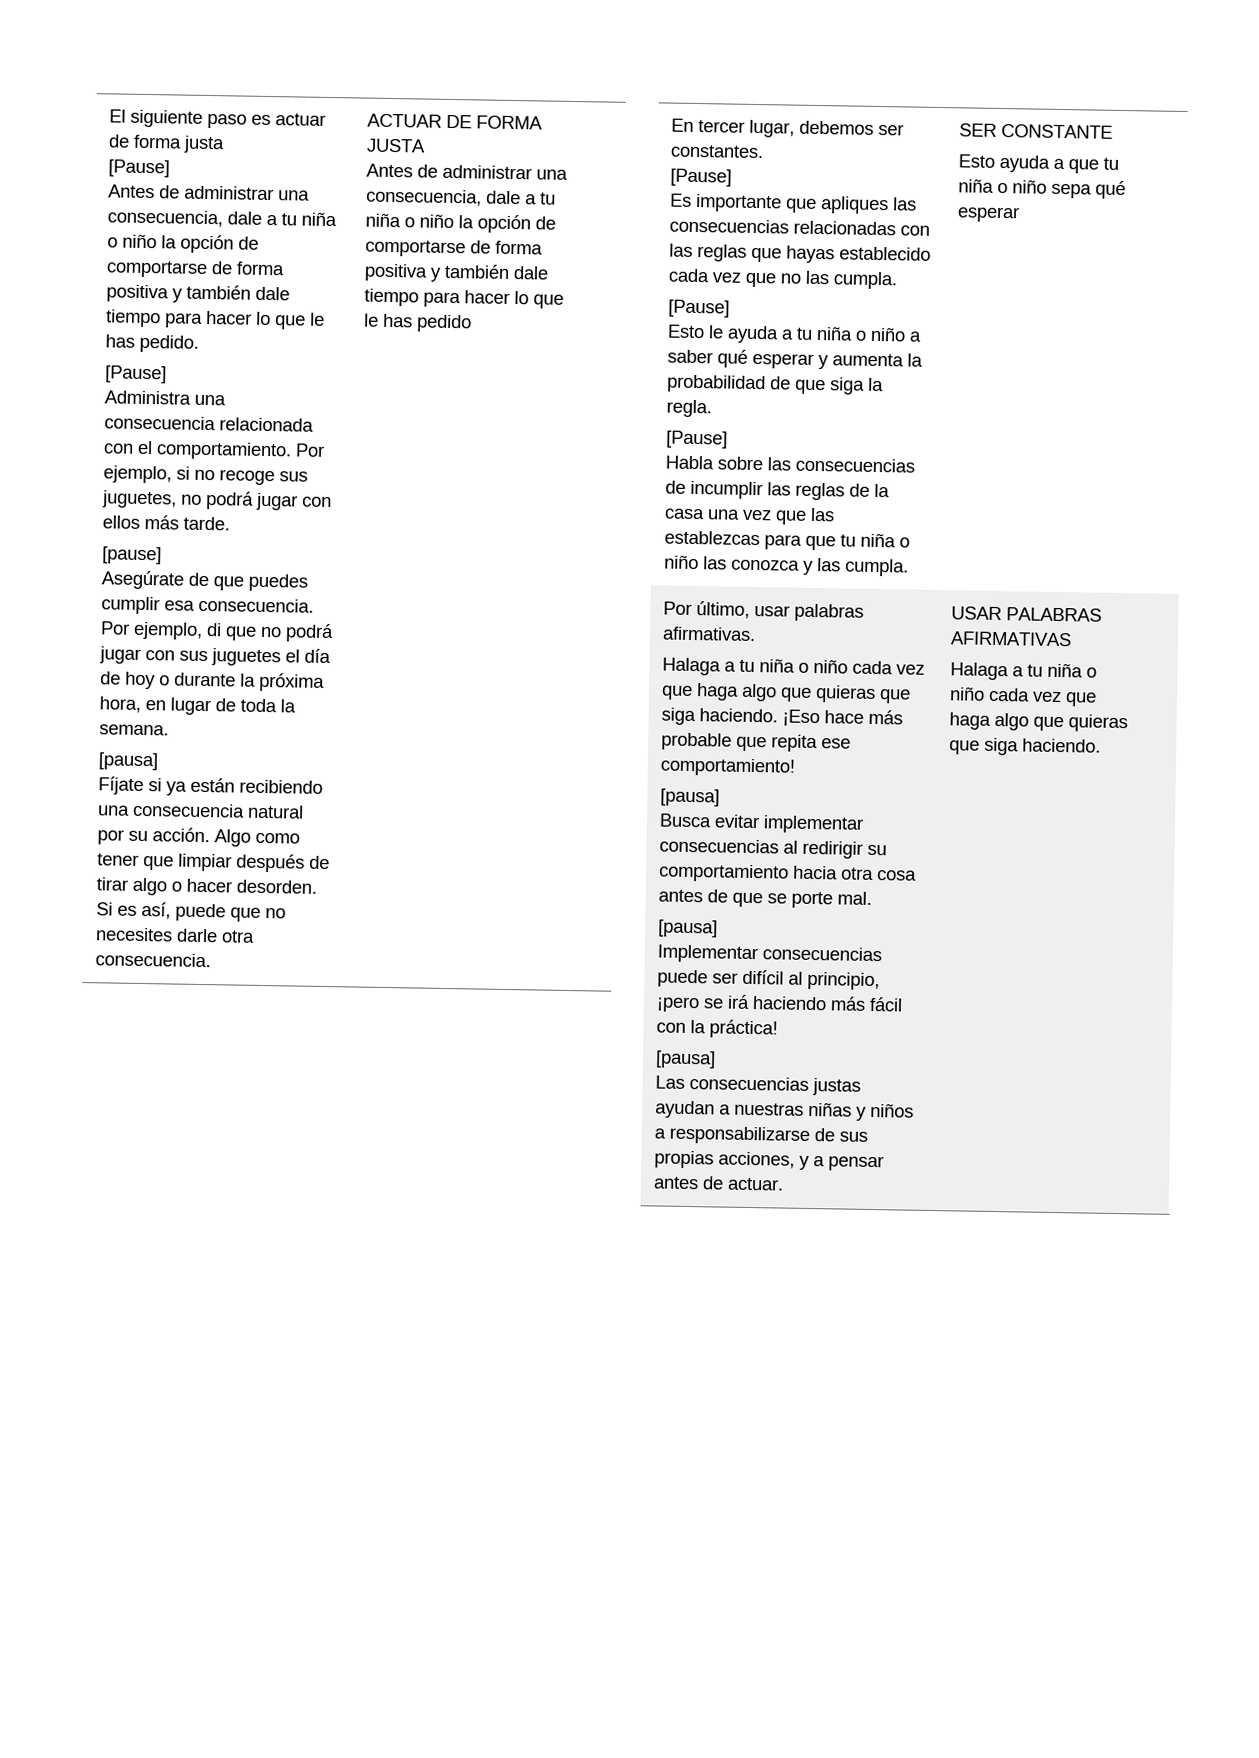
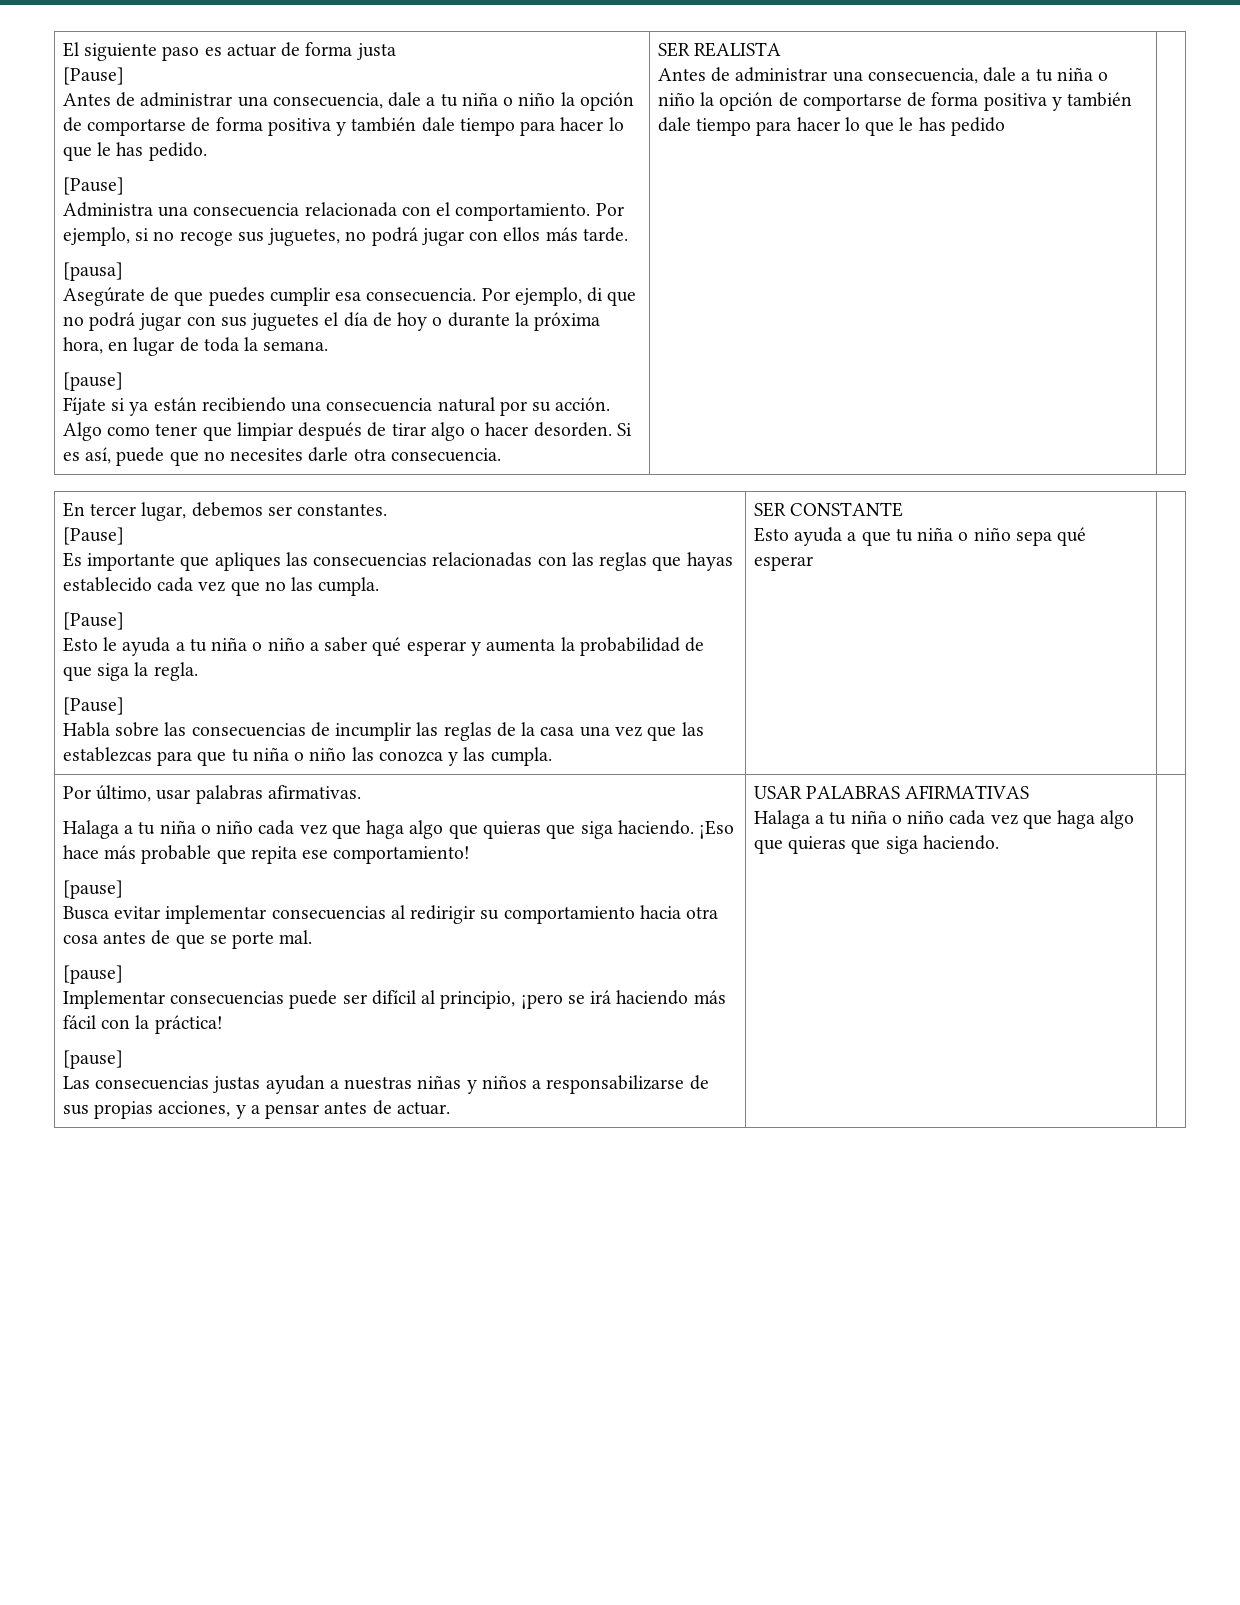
- [pause]
+ [pausa]
  Por ejemplo, di que no podrá jugar con sus juguetes el día de hoy o durante la próxima hora, en lugar de toda la semana.
- [pausa]
+ [pause]
- ACTUAR DE FORMA JUSTA
+ SER REALISTA
  ¡Eso hace más probable que repita ese comportamiento!
- [pausa]
+ [pause]
  Busca evitar implementar consecuencias al redirigir su comportamiento hacia otra cosa antes de que se porte mal.
- [pausa]
+ [pause]
  Implementar consecuencias puede ser difícil al principio, ¡pero se irá haciendo más fácil con la práctica!
- [pausa]
+ [pause]

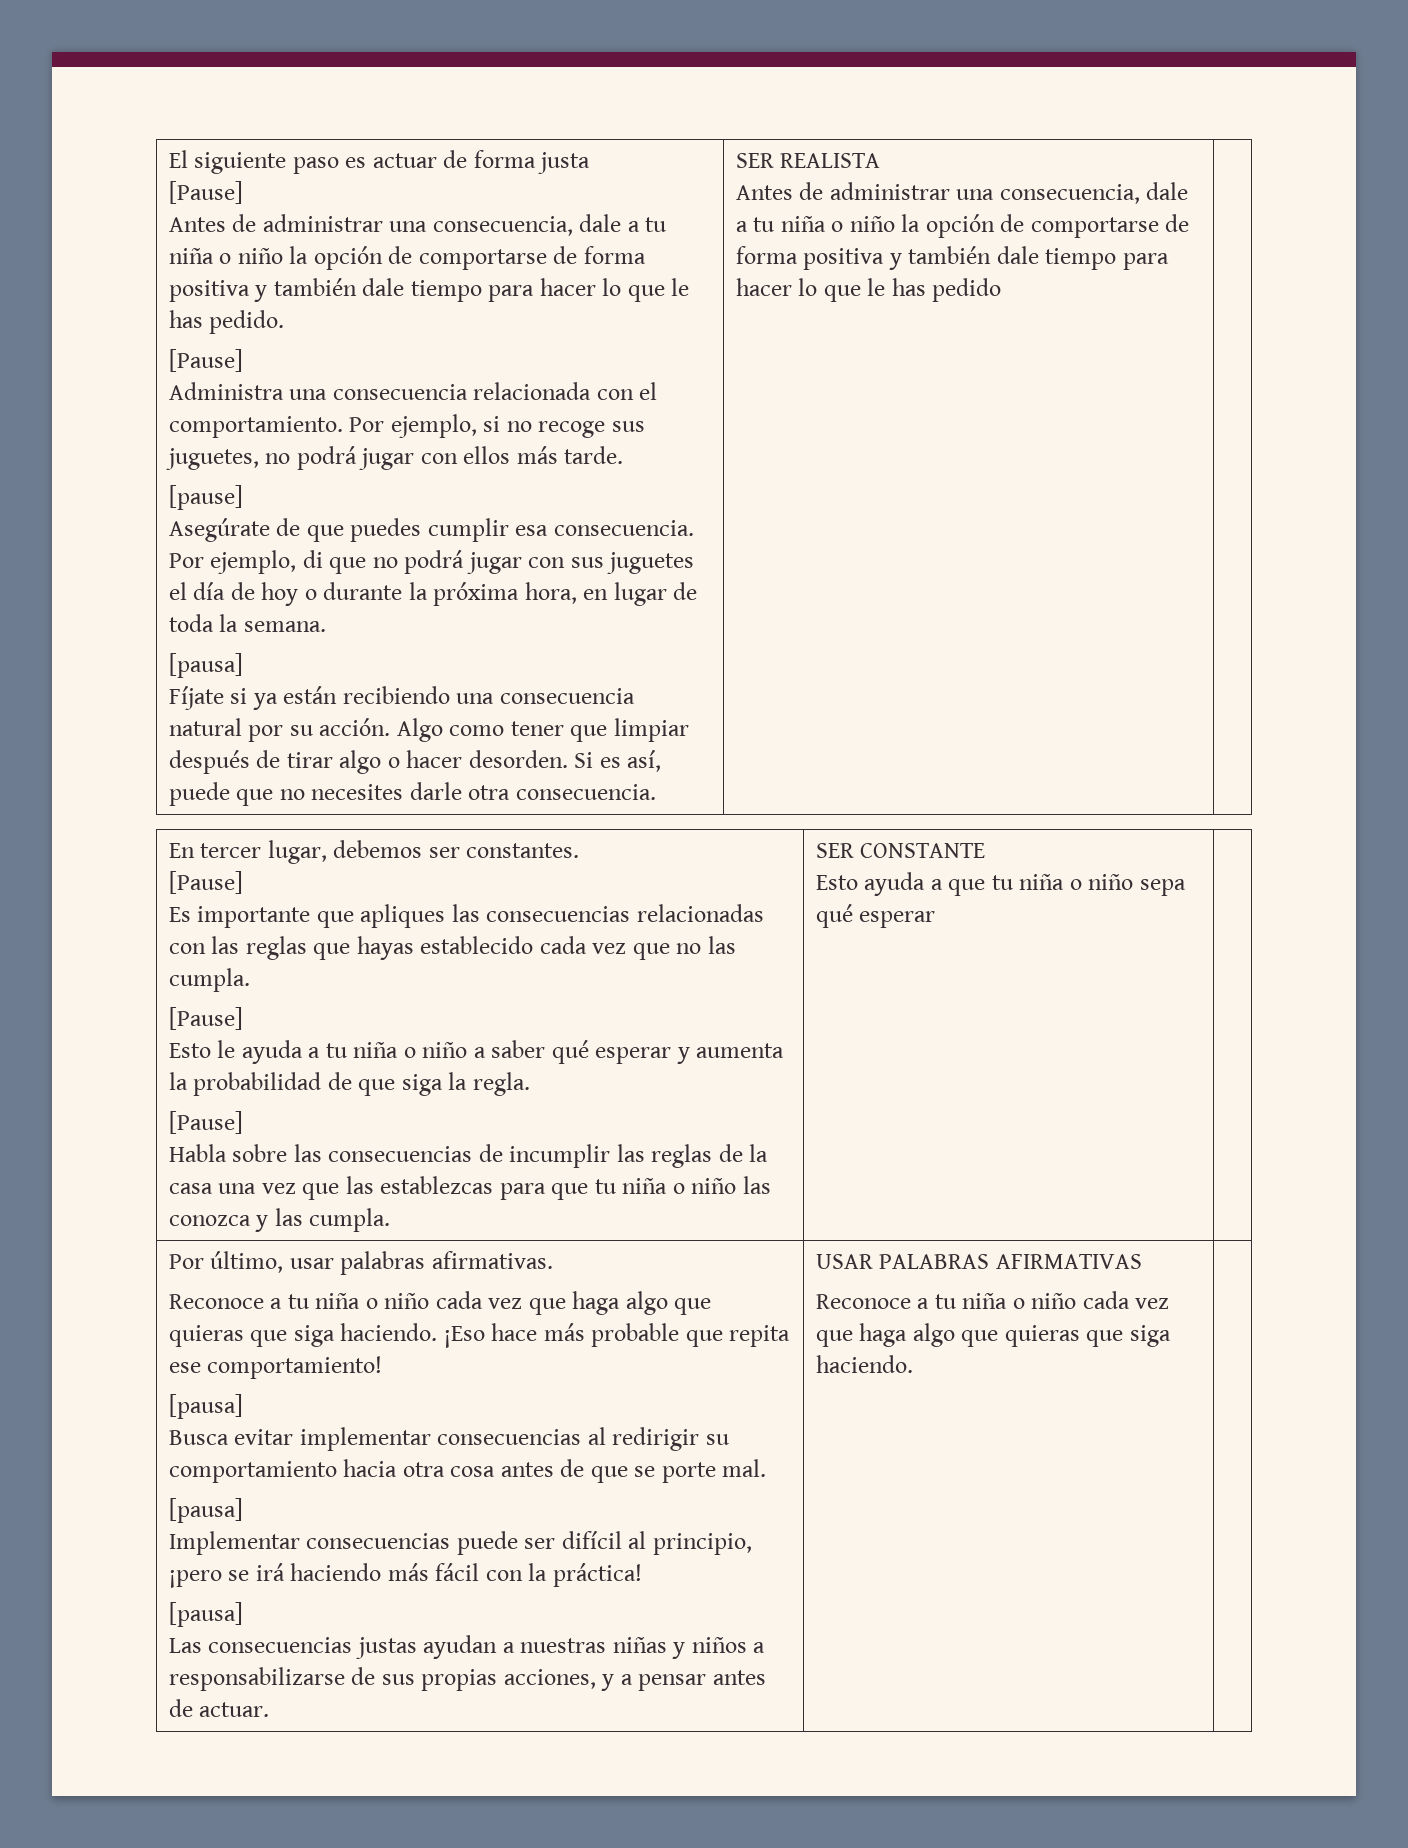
- [pausa]
+ [pause]
  Por ejemplo, di que no podrá jugar con sus juguetes el día de hoy o durante la próxima hora, en lugar de toda la semana.
- [pause]
+ [pausa]
  Por último, usar palabras afirmativas.
- Halaga a tu niña o niño cada vez que haga algo que quieras que siga haciendo.
+ Reconoce a tu niña o niño cada vez que haga algo que quieras que siga haciendo.
  ¡Eso hace más probable que repita ese comportamiento!
- [pause]
+ [pausa]
  Busca evitar implementar consecuencias al redirigir su comportamiento hacia otra cosa antes de que se porte mal.
- [pause]
+ [pausa]
  Implementar consecuencias puede ser difícil al principio, ¡pero se irá haciendo más fácil con la práctica!
- [pause]
+ [pausa]
  USAR PALABRAS AFIRMATIVAS
- Halaga a tu niña o niño cada vez que haga algo que quieras que siga haciendo.
+ Reconoce a tu niña o niño cada vez que haga algo que quieras que siga haciendo.

